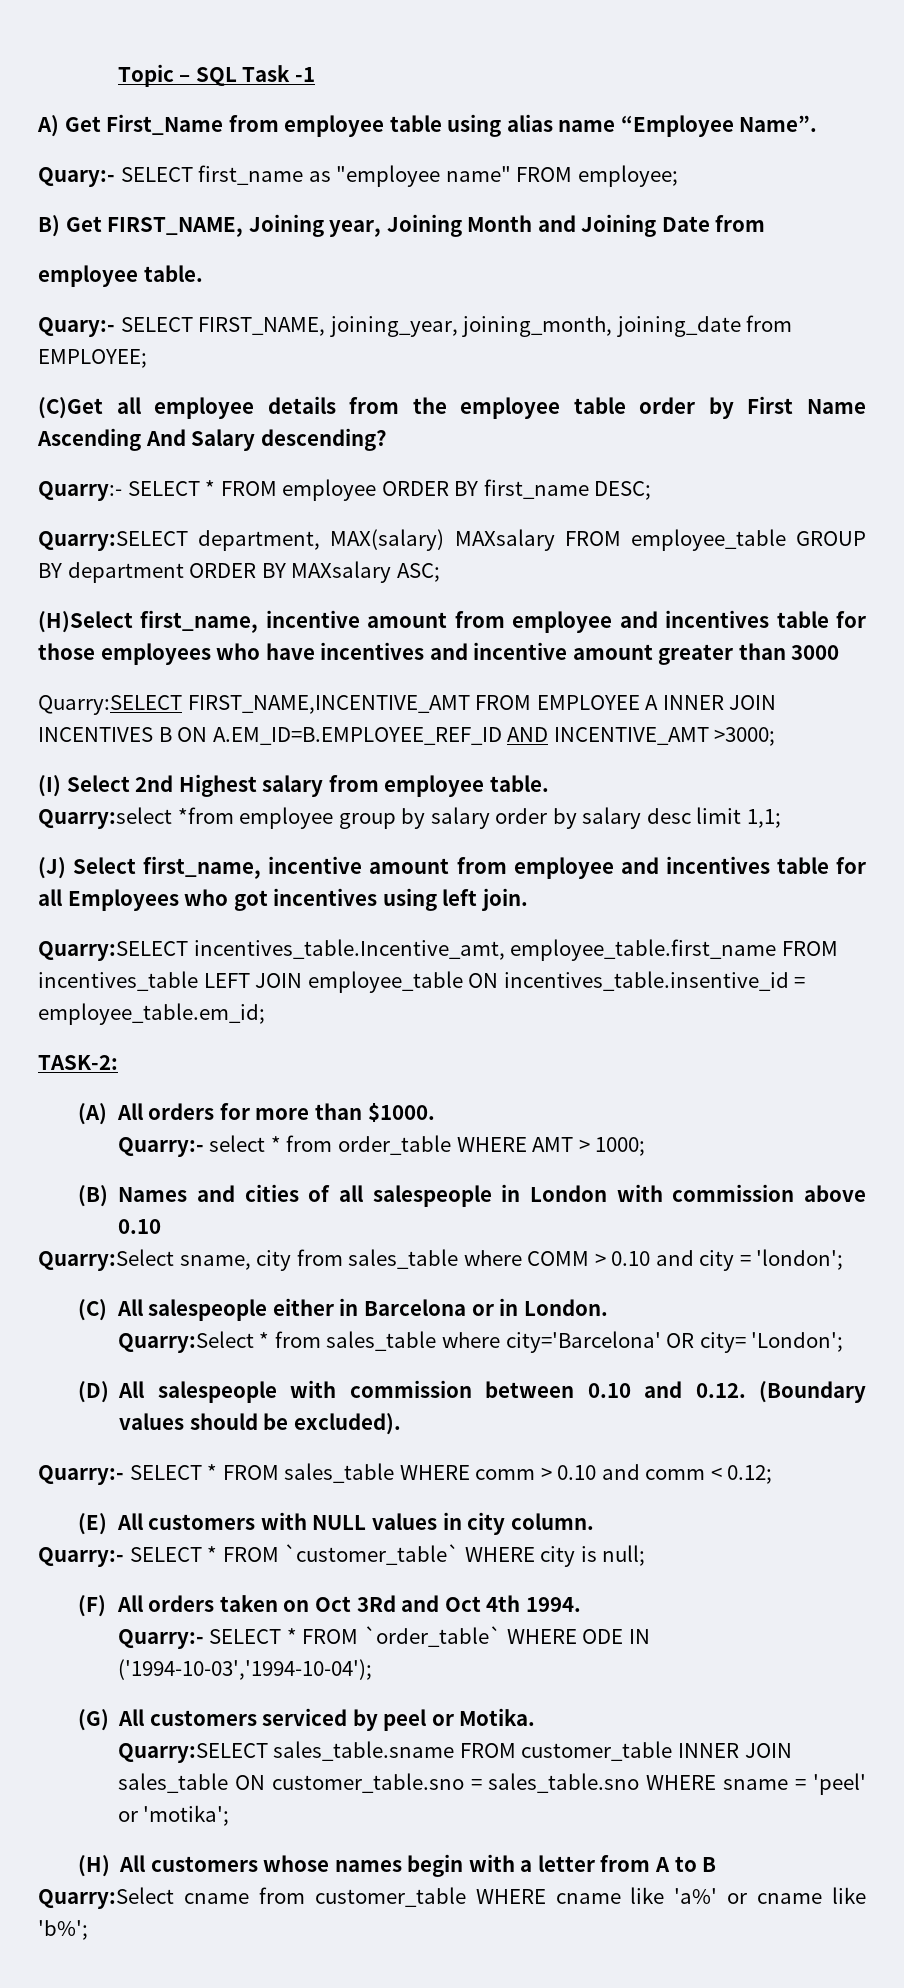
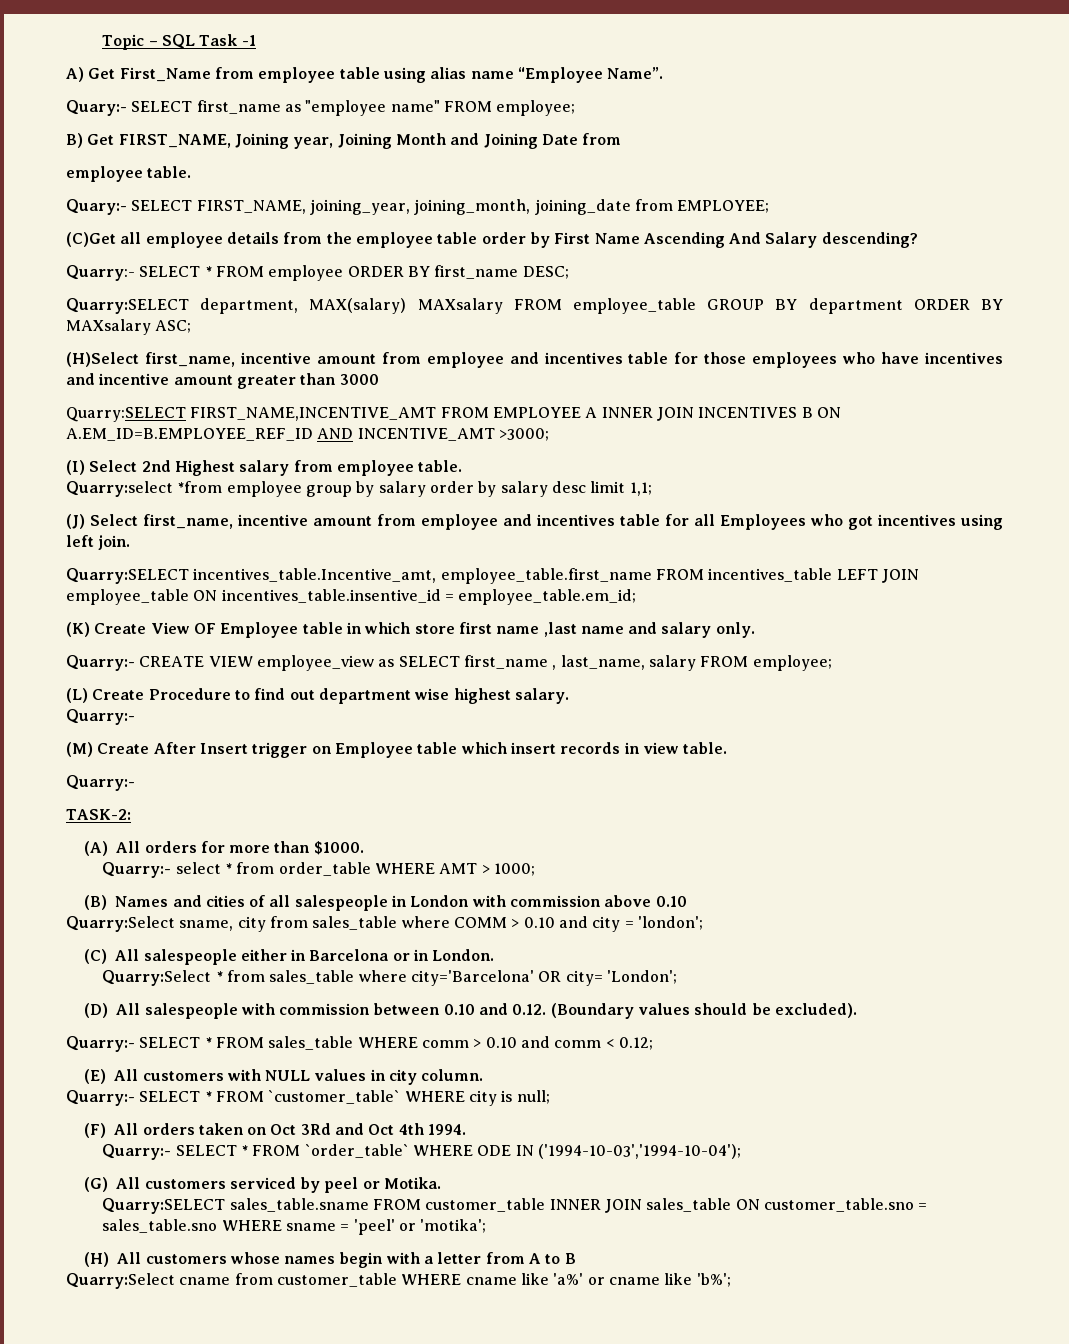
+ (K) Create View OF Employee table in which store first name ,last name and salary only.
+ Quarry:- CREATE VIEW employee_view as SELECT first_name , last_name, salary FROM employee;
+ (L) Create Procedure to find out department wise highest salary.
+ Quarry:-
+ (M) Create After Insert trigger on Employee table which insert records in view table.
+ Quarry:-

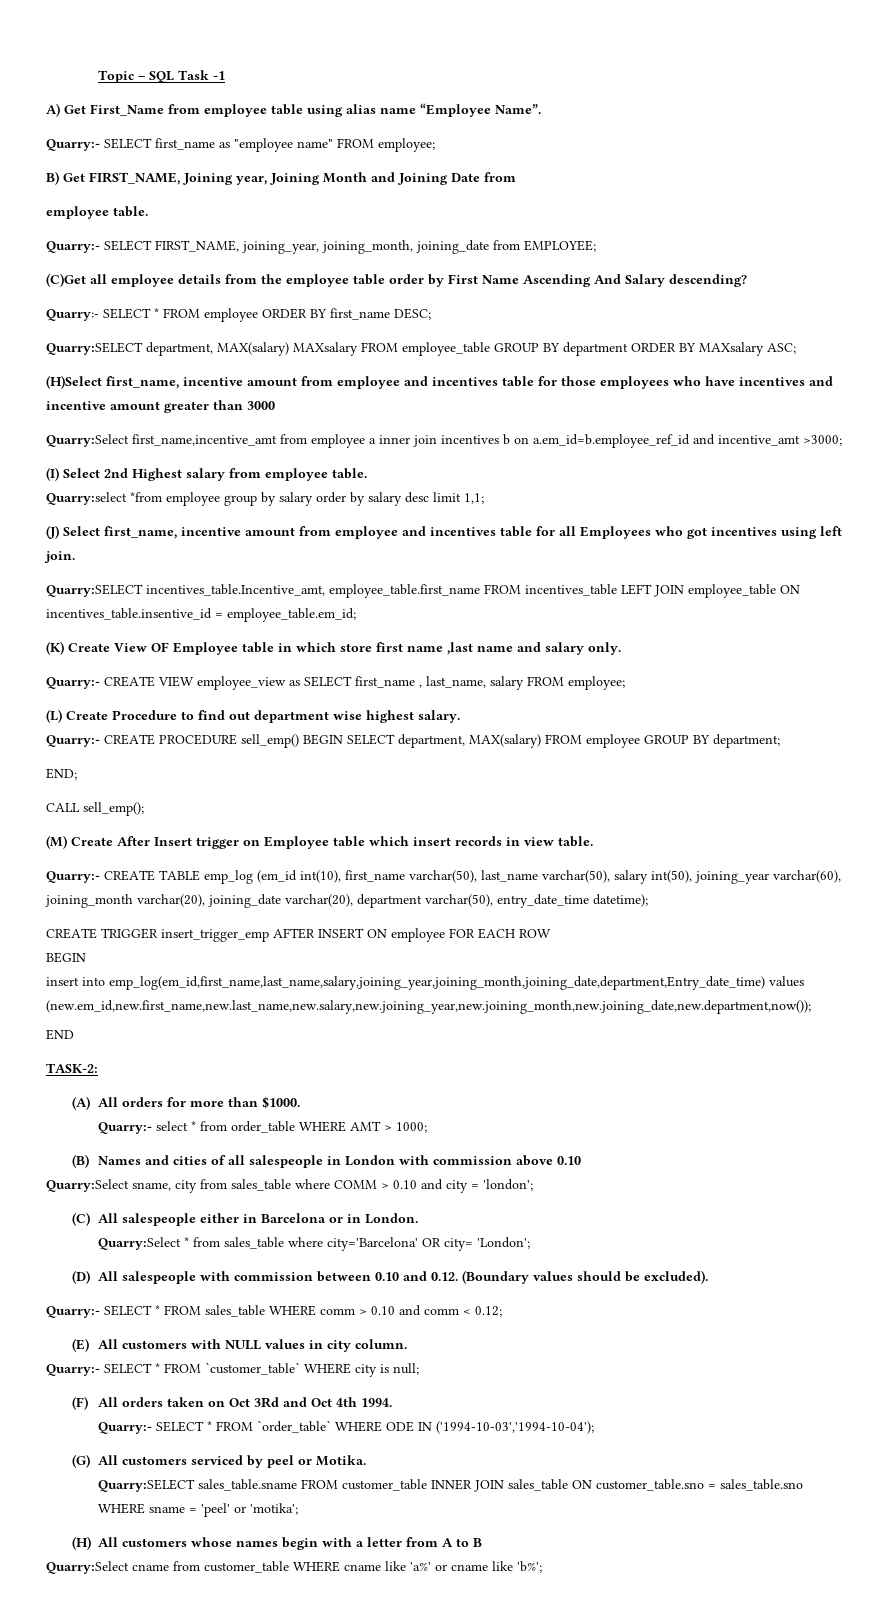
- Quary:- SELECT first_name as "employee name" FROM employee;
+ Quarry:- SELECT first_name as "employee name" FROM employee;
- Quary:- SELECT FIRST_NAME, joining_year, joining_month, joining_date from EMPLOYEE;
+ Quarry:- SELECT FIRST_NAME, joining_year, joining_month, joining_date from EMPLOYEE;
- Quarry:SELECT FIRST_NAME,INCENTIVE_AMT FROM EMPLOYEE A INNER JOIN INCENTIVES B ON A.EM_ID=B.EMPLOYEE_REF_ID AND INCENTIVE_AMT >3000;
+ Quarry:Select first_name,incentive_amt from employee a inner join incentives b on a.em_id=b.employee_ref_id and incentive_amt >3000;
  (L) Create Procedure to find out department wise highest salary.
- Quarry:-
+ Quarry:- CREATE PROCEDURE sell_emp() BEGIN SELECT department, MAX(salary) FROM employee GROUP BY department;
+ END;
+ CALL sell_emp();
  (M) Create After Insert trigger on Employee table which insert records in view table.
- Quarry:-
+ Quarry:- CREATE TABLE emp_log (em_id int(10), first_name varchar(50), last_name varchar(50), salary int(50), joining_year varchar(60), joining_month varchar(20), joining_date varchar(20), department varchar(50), entry_date_time datetime);
+ CREATE TRIGGER insert_trigger_emp AFTER INSERT ON employee FOR EACH ROW
+ BEGIN
+ insert into emp_log(em_id,first_name,last_name,salary,joining_year,joining_month,joining_date,department,Entry_date_time) values (new.em_id,new.first_name,new.last_name,new.salary,new.joining_year,new.joining_month,new.joining_date,new.department,now());
+ END

